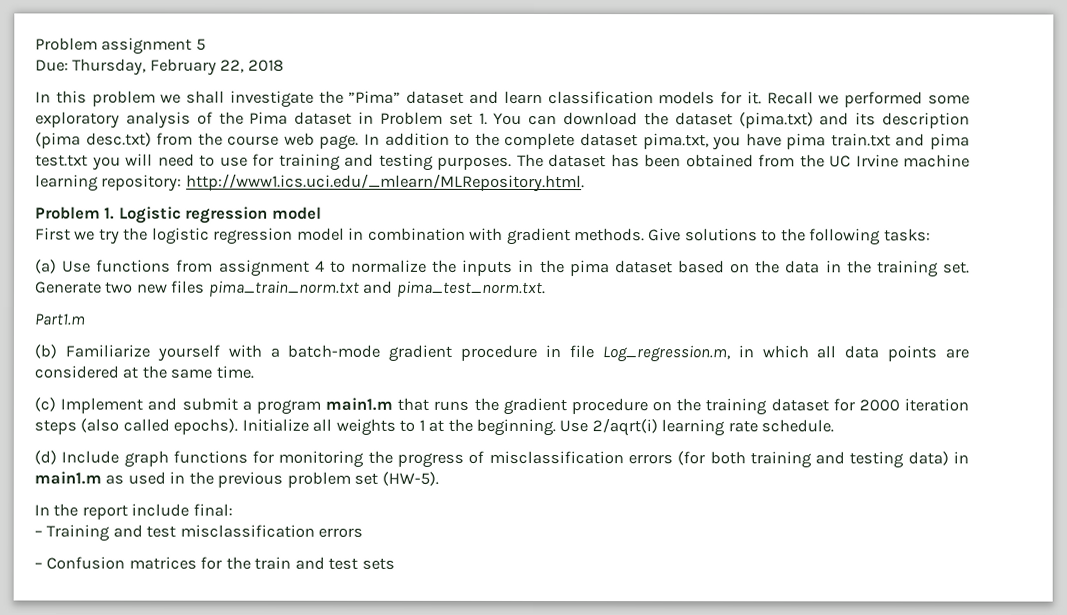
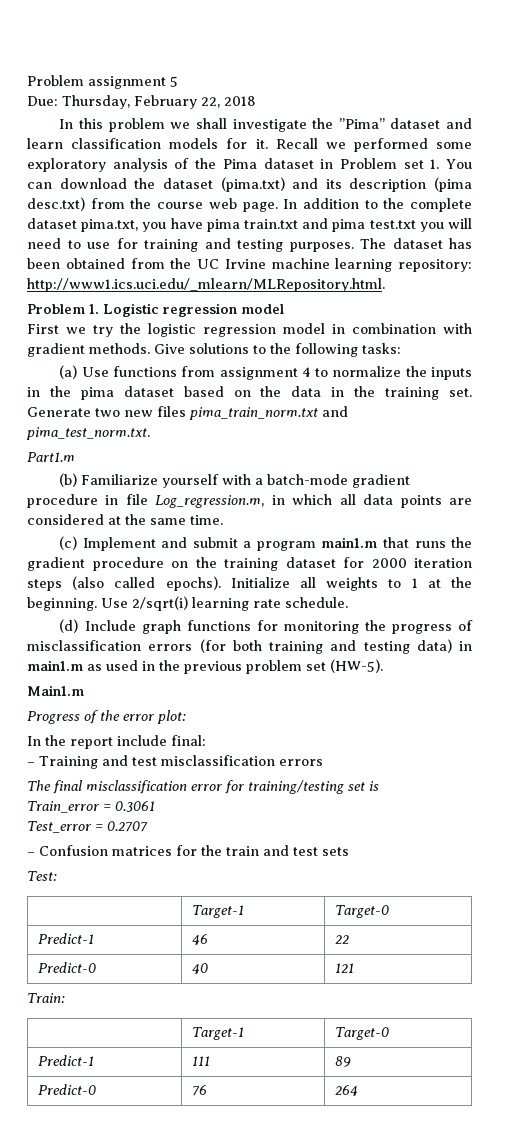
- Use 2/aqrt(i) learning rate schedule.
+ Use 2/sqrt(i) learning rate schedule.
+ Main1.m
+ Progress of the error plot:
+ The final misclassification error for training/testing set is
+ Train_error = 0.3061
+ Test_error = 0.2707
+ Test:
+ | Target-1 | Target-0
+ Predict-1 | 46 | 22
+ Predict-0 | 40 | 121
+ Train:
+ | Target-1 | Target-0
+ Predict-1 | 111 | 89
+ Predict-0 | 76 | 264

